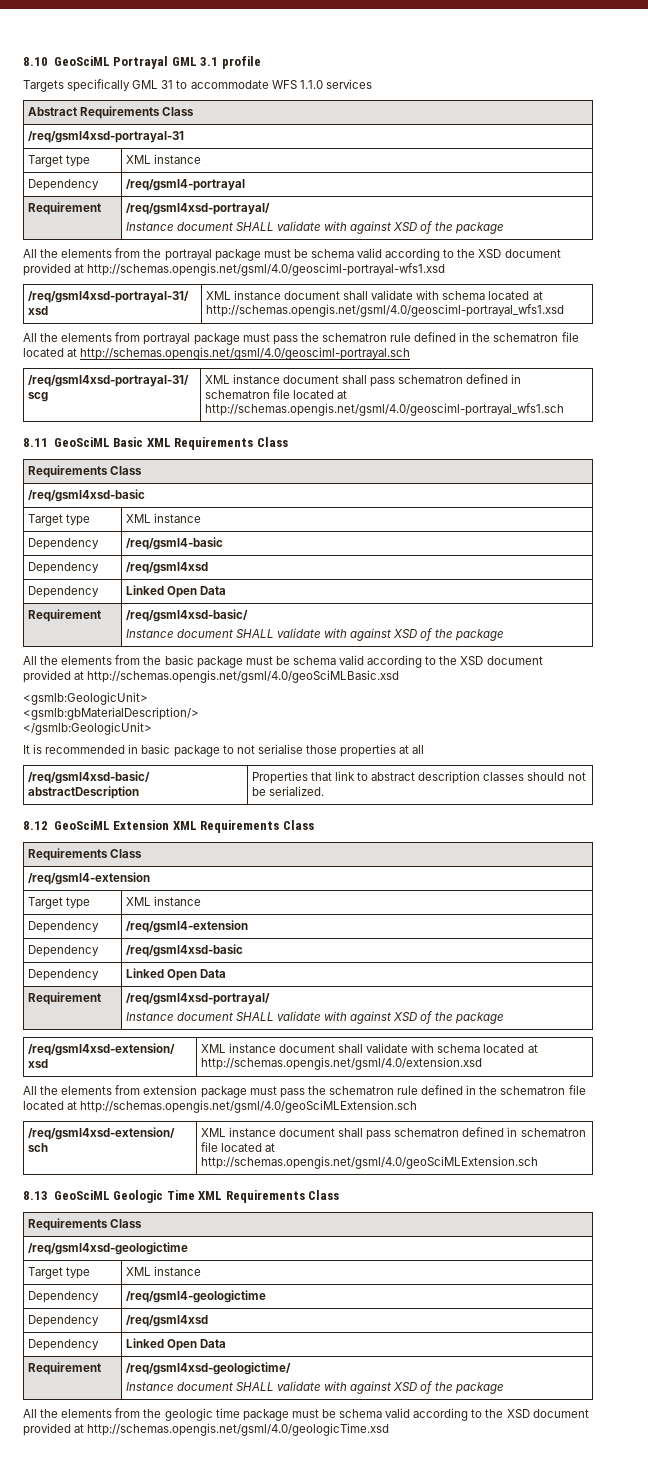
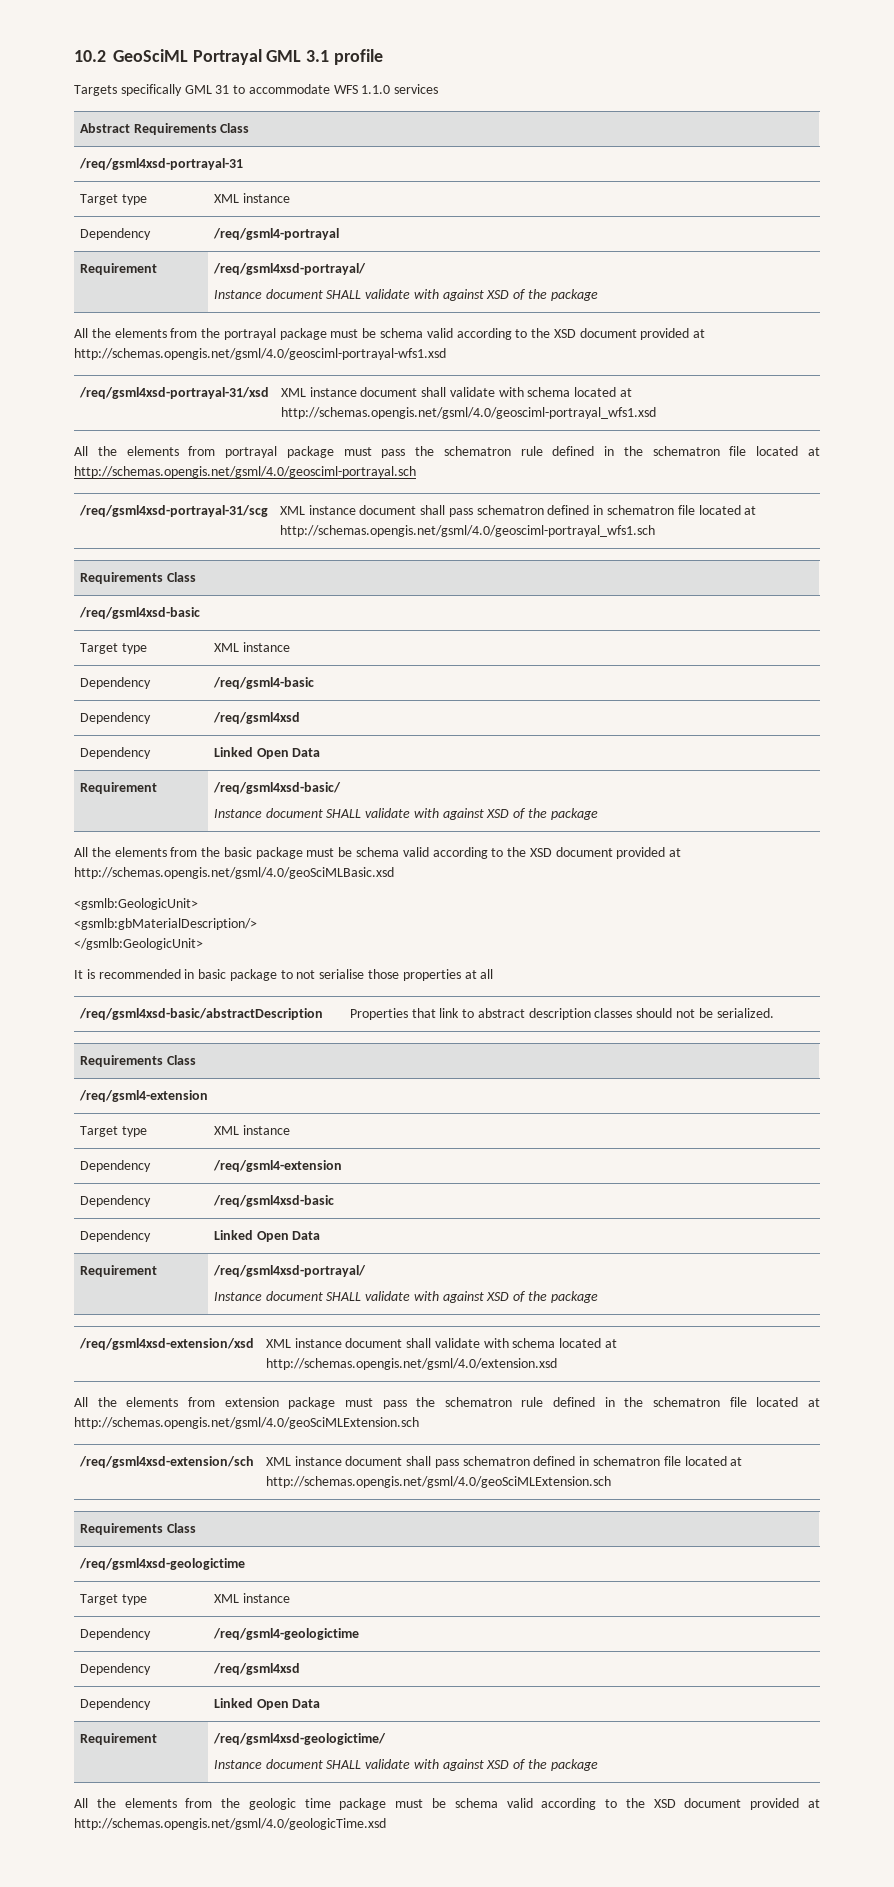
- 8.10 GeoSciML Portrayal GML 3.1 profile
+ 10.2 GeoSciML Portrayal GML 3.1 profile
- 8.11 GeoSciML Basic XML Requirements Class
- 8.12 GeoSciML Extension XML Requirements Class
- 8.13 GeoSciML Geologic Time XML Requirements Class

